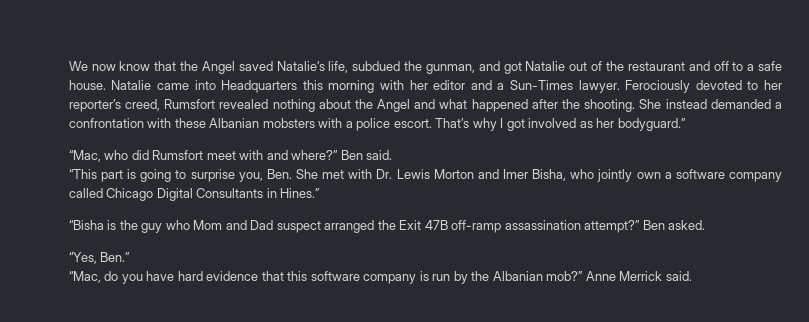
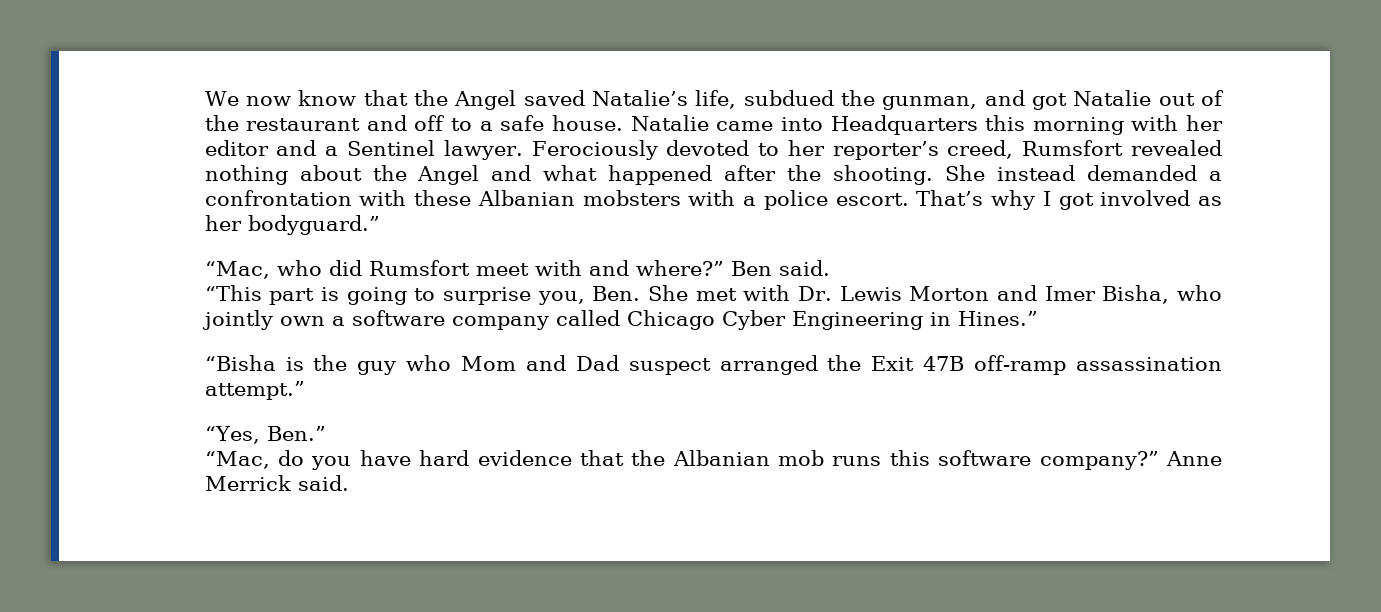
- Natalie came into Headquarters this morning with her editor and a Sun-Times lawyer.
+ Natalie came into Headquarters this morning with her editor and a Sentinel lawyer.
- “This part is going to surprise you, Ben. She met with Dr. Lewis Morton and Imer Bisha, who jointly own a software company called Chicago Digital Consultants in Hines.”
+ “This part is going to surprise you, Ben. She met with Dr. Lewis Morton and Imer Bisha, who jointly own a software company called Chicago Cyber Engineering in Hines.”
- “Bisha is the guy who Mom and Dad suspect arranged the Exit 47B off-ramp assassination attempt?” Ben asked.
+ “Bisha is the guy who Mom and Dad suspect arranged the Exit 47B off-ramp assassination attempt.”
- “Mac, do you have hard evidence that this software company is run by the Albanian mob?”
+ “Mac, do you have hard evidence that the Albanian mob runs this software company?”

